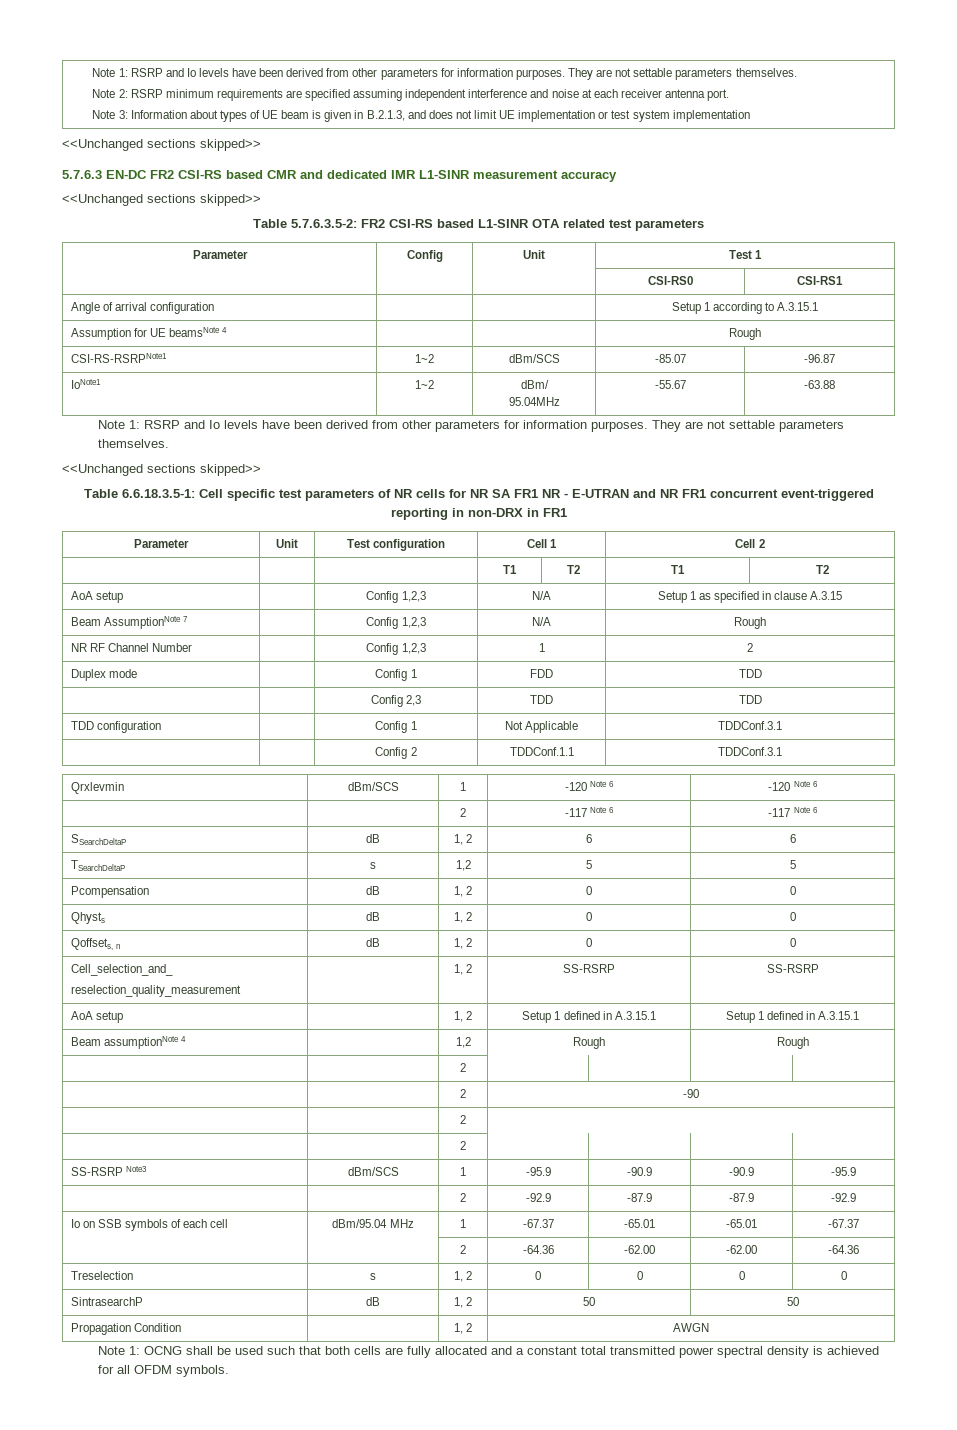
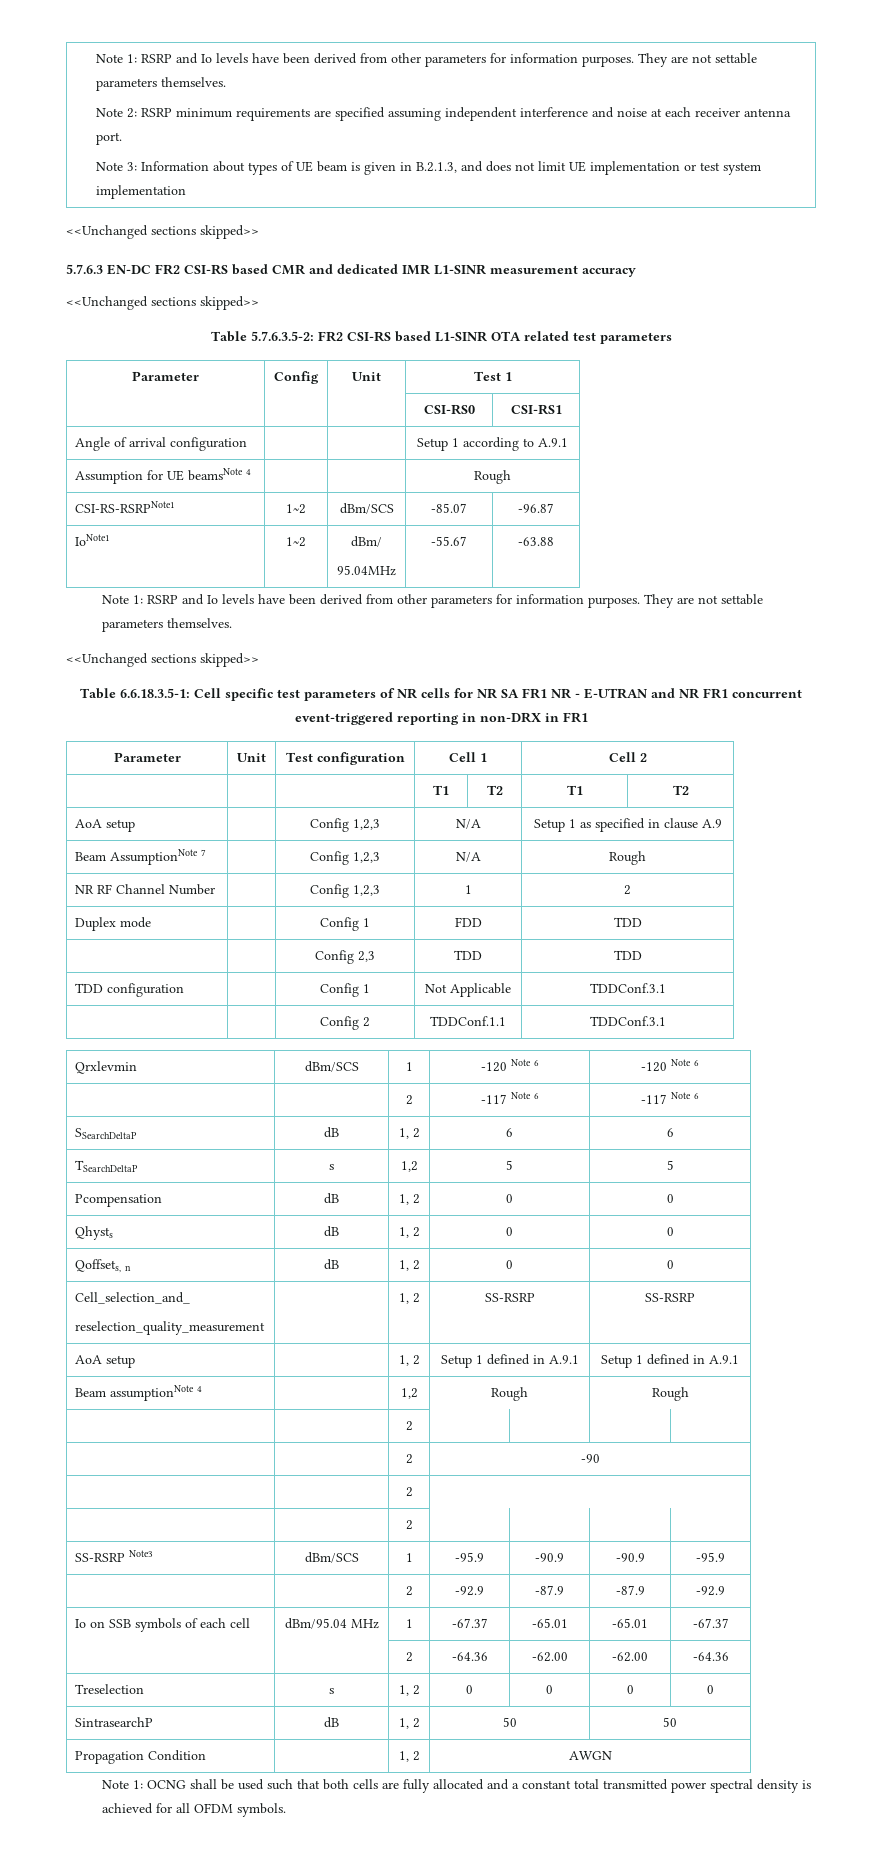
- Angle of arrival configuration | | | Setup 1 according to A.3.15.1
+ Angle of arrival configuration | | | Setup 1 according to A.9.1
- AoA setup | | Config 1,2,3 | N/A | Setup 1 as specified in clause A.3.15
+ AoA setup | | Config 1,2,3 | N/A | Setup 1 as specified in clause A.9
- AoA setup | | 1, 2 | Setup 1 defined in A.3.15.1 | Setup 1 defined in A.3.15.1
+ AoA setup | | 1, 2 | Setup 1 defined in A.9.1 | Setup 1 defined in A.9.1

